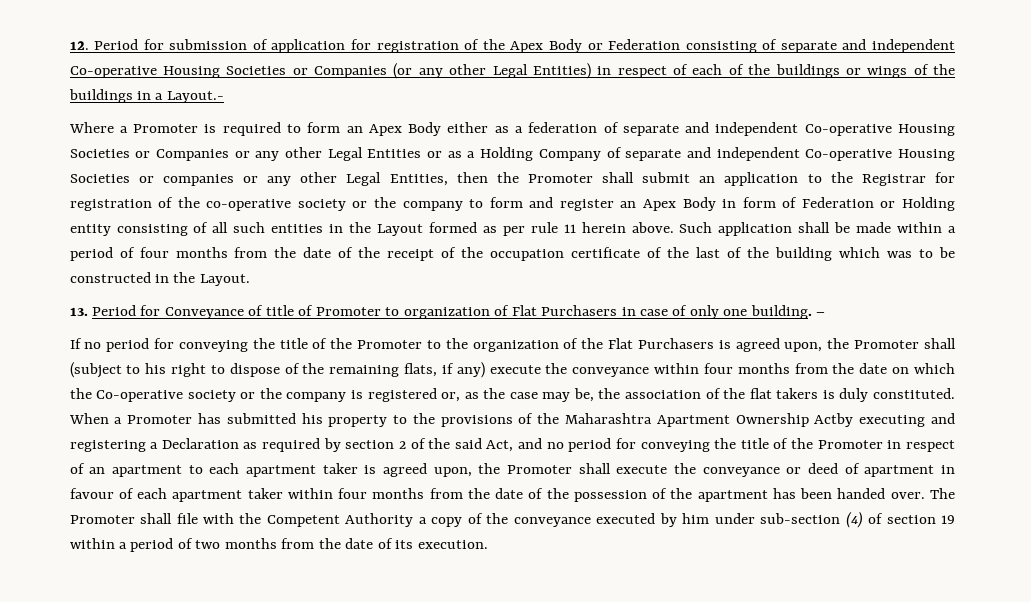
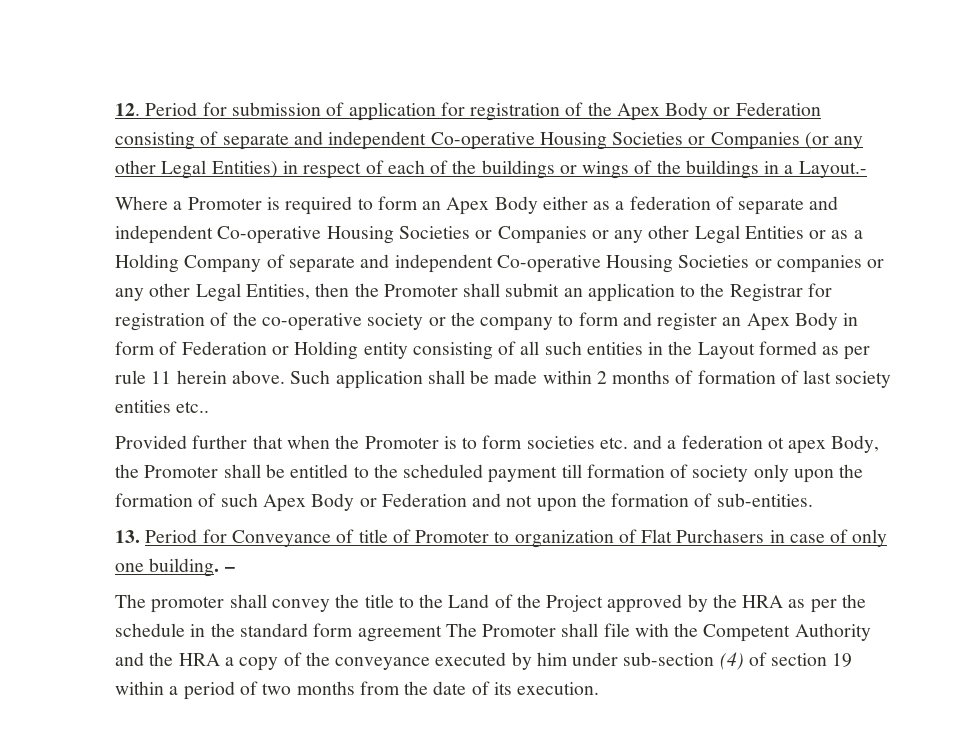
- Such application shall be made within a period of four months from the date of the receipt of the occupation certificate of the last of the building which was to be constructed in the Layout.
+ Such application shall be made within 2 months of formation of last society entities etc..
+ Provided further that when the Promoter is to form societies etc. and a federation ot apex Body, the Promoter shall be entitled to the scheduled payment till formation of society only upon the formation of such Apex Body or Federation and not upon the formation of sub-entities.
- If no period for conveying the title of the Promoter to the organization of the Flat Purchasers is agreed upon, the Promoter shall (subject to his right to dispose of the remaining flats, if any) execute the conveyance within four months from the date on which the Co-operative society or the company is registered or, as the case may be, the association of the flat takers is duly constituted. When a Promoter has submitted his property to the provisions of the Maharashtra Apartment Ownership Actby executing and registering a Declaration as required by section 2 of the said Act, and no period for conveying the title of the Promoter in respect of an apartment to each apartment taker is agreed upon, the Promoter shall execute the conveyance or deed of apartment in favour of each apartment taker within four months from the date of the possession of the apartment has been handed over. The Promoter shall file with the Competent Authority a copy of the conveyance executed by him under sub-section (4) of section 19 within a period of two months from the date of its execution.
+ The promoter shall convey the title to the Land of the Project approved by the HRA as per the schedule in the standard form agreement The Promoter shall file with the Competent Authority and the HRA a copy of the conveyance executed by him under sub-section (4) of section 19 within a period of two months from the date of its execution.

